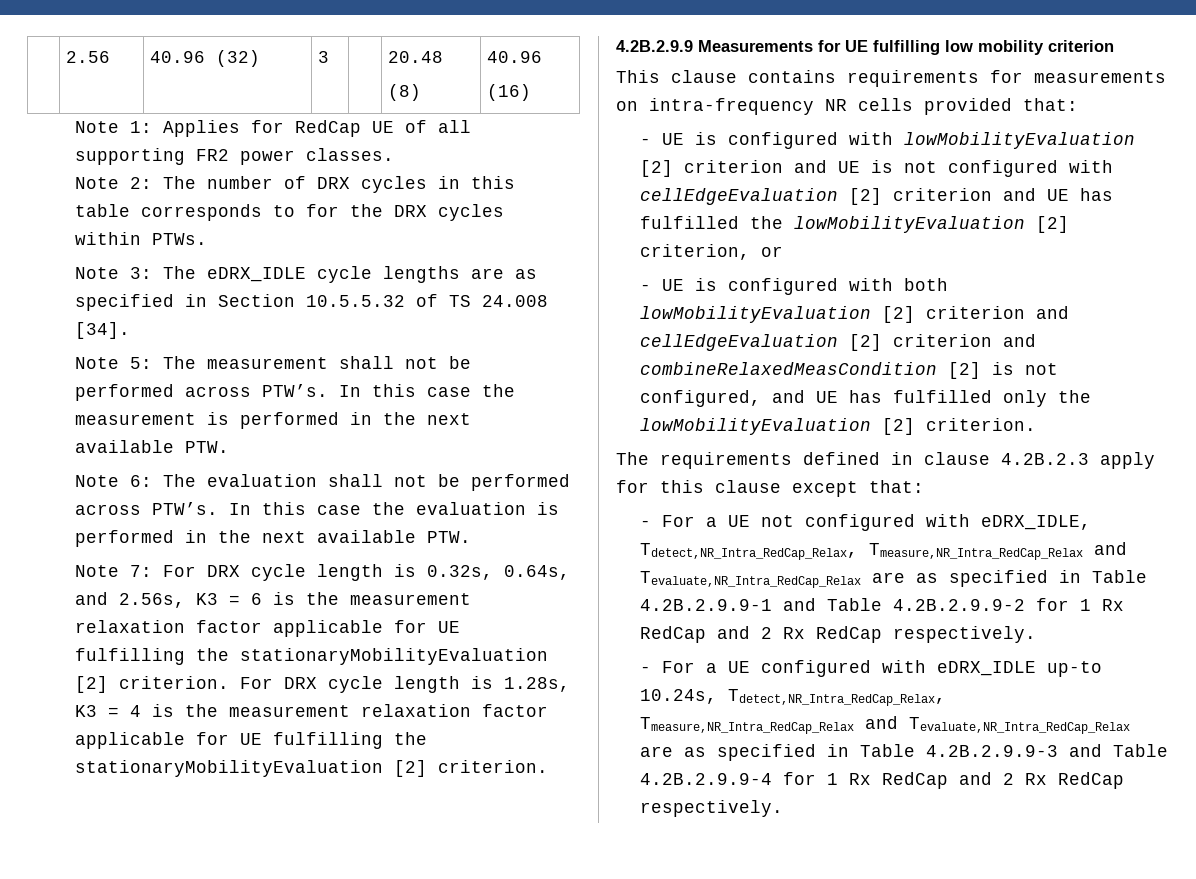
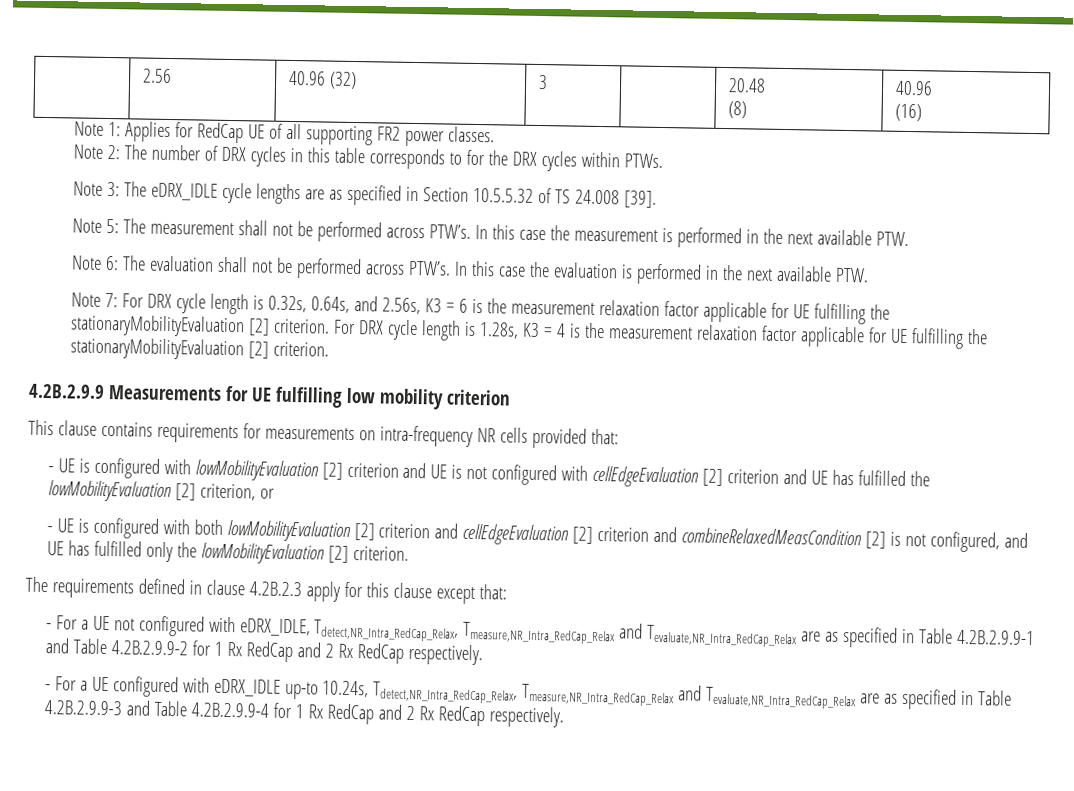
- Note 3: The eDRX_IDLE cycle lengths are as specified in Section 10.5.5.32 of TS 24.008 [34].
+ Note 3: The eDRX_IDLE cycle lengths are as specified in Section 10.5.5.32 of TS 24.008 [39].

